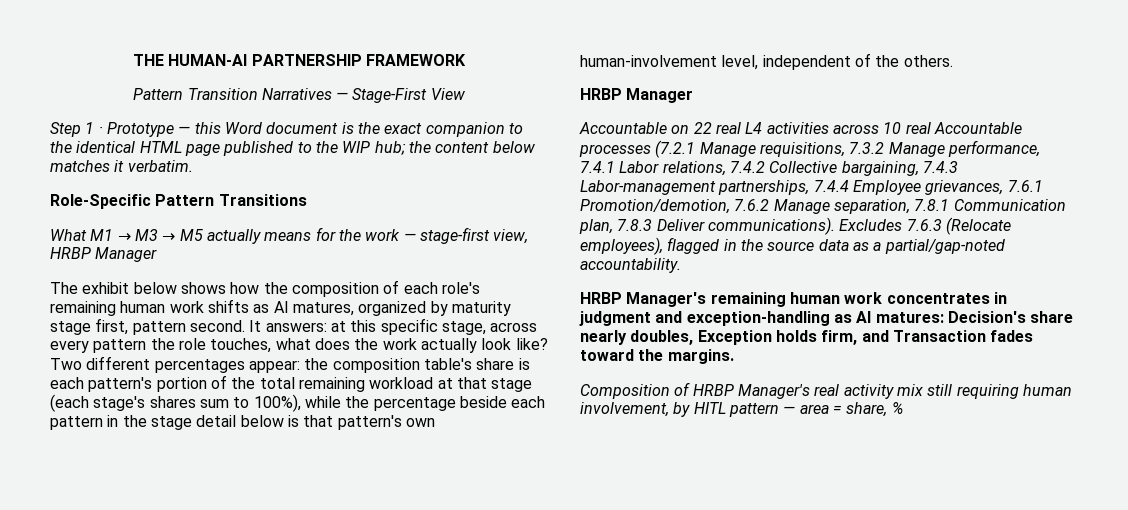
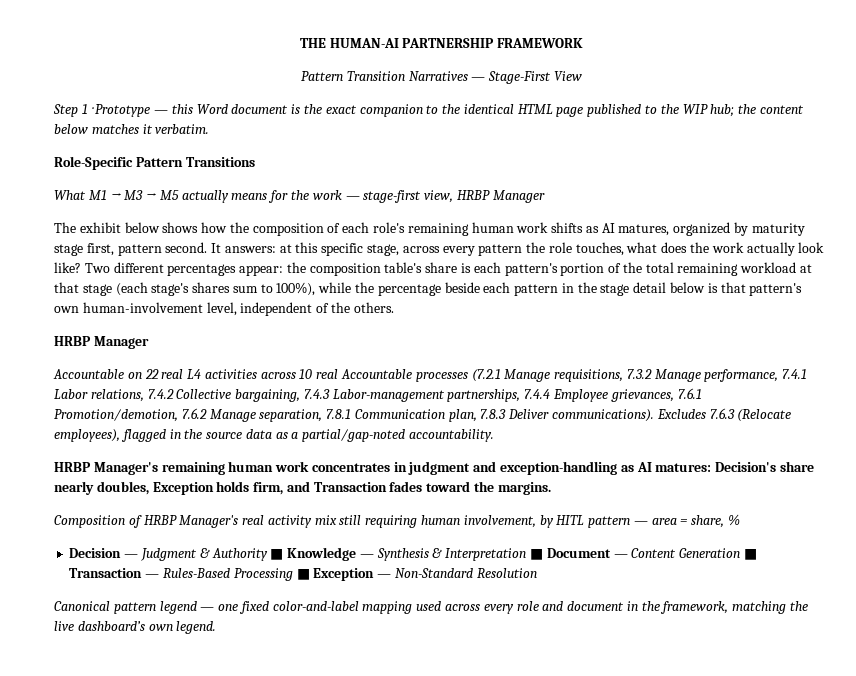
+ Decision — Judgment & Authority ■ Knowledge — Synthesis & Interpretation ■ Document — Content Generation ■ Transaction — Rules-Based Processing ■ Exception — Non-Standard Resolution
+ Canonical pattern legend — one fixed color-and-label mapping used across every role and document in the framework, matching the live dashboard’s own legend.

